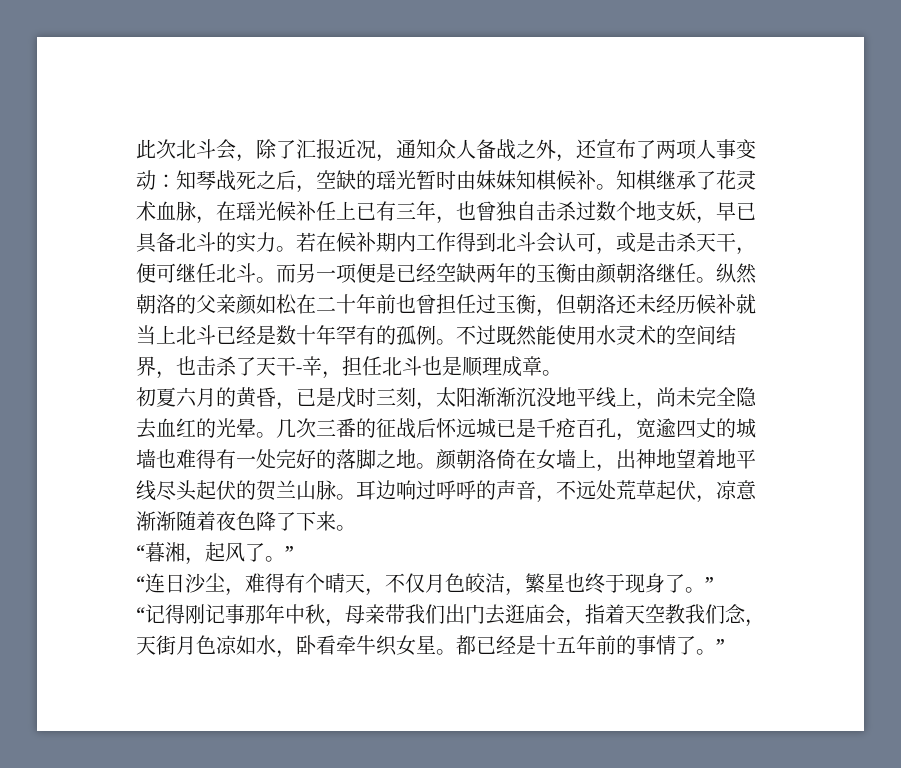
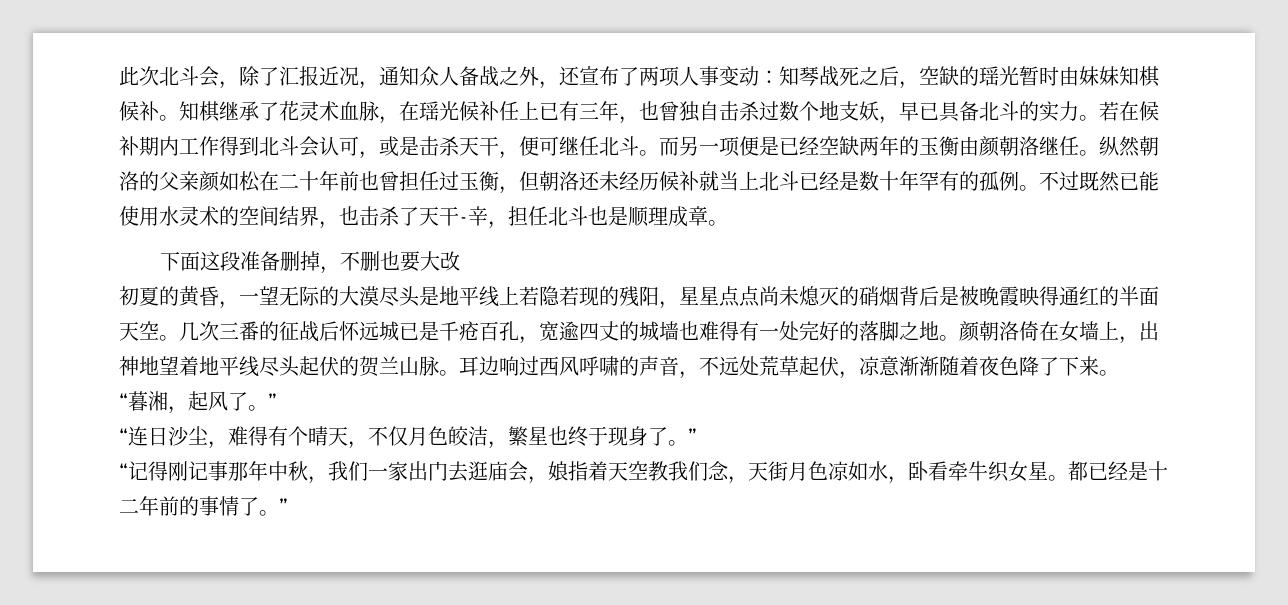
- 不过既然能使用水灵术的空间结界，也击杀了天干-辛，担任北斗也是顺理成章。
+ 不过既然已能使用水灵术的空间结界，也击杀了天干-辛，担任北斗也是顺理成章。
+ 下面这段准备删掉，不删也要大改
- 初夏六月的黄昏，已是戊时三刻，太阳渐渐沉没地平线上，尚未完全隐去血红的光晕。
+ 初夏的黄昏，一望无际的大漠尽头是地平线上若隐若现的残阳，星星点点尚未熄灭的硝烟背后是被晚霞映得通红的半面天空。
- 耳边响过呼呼的声音，不远处荒草起伏，凉意渐渐随着夜色降了下来。
+ 耳边响过西风呼啸的声音，不远处荒草起伏，凉意渐渐随着夜色降了下来。
- “记得刚记事那年中秋，母亲带我们出门去逛庙会，指着天空教我们念，天街月色凉如水，卧看牵牛织女星。
+ “记得刚记事那年中秋，我们一家出门去逛庙会，娘指着天空教我们念，天街月色凉如水，卧看牵牛织女星。
- 都已经是十五年前的事情了。”
+ 都已经是十二年前的事情了。”

